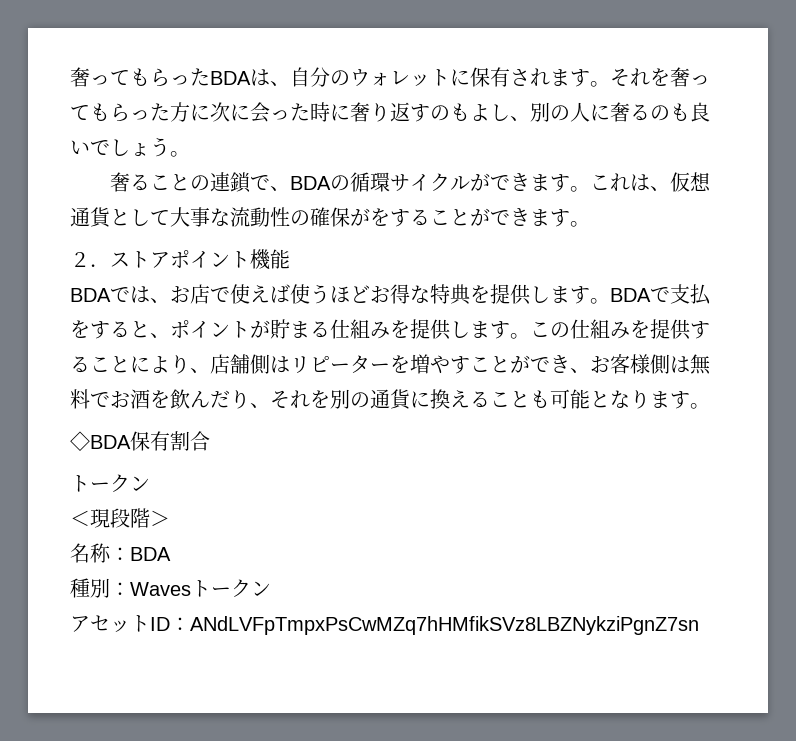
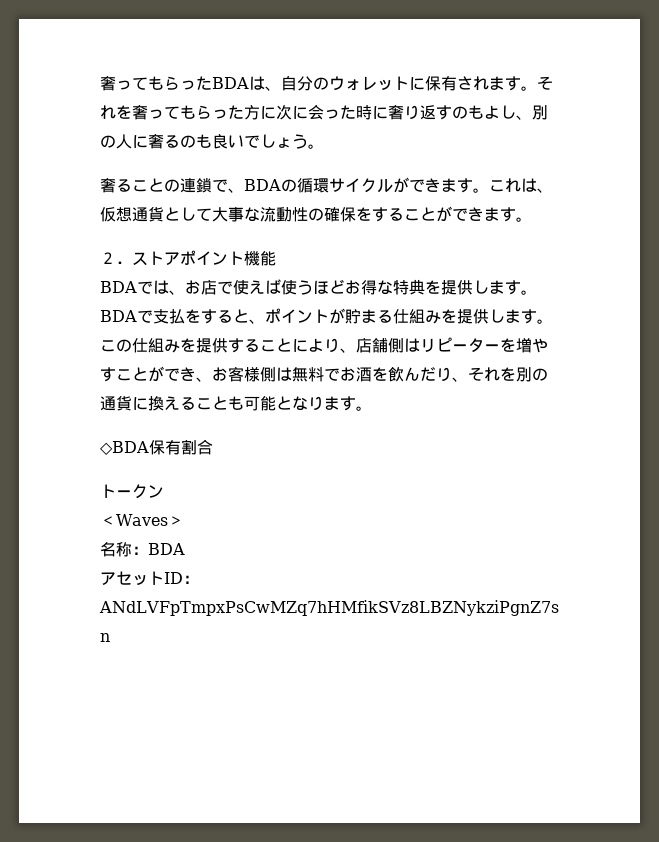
- これは、仮想通貨として大事な流動性の確保がをすることができます。
+ これは、仮想通貨として大事な流動性の確保をすることができます。
- ＜現段階＞
+ ＜Waves＞
- 種別：Wavesトークン

